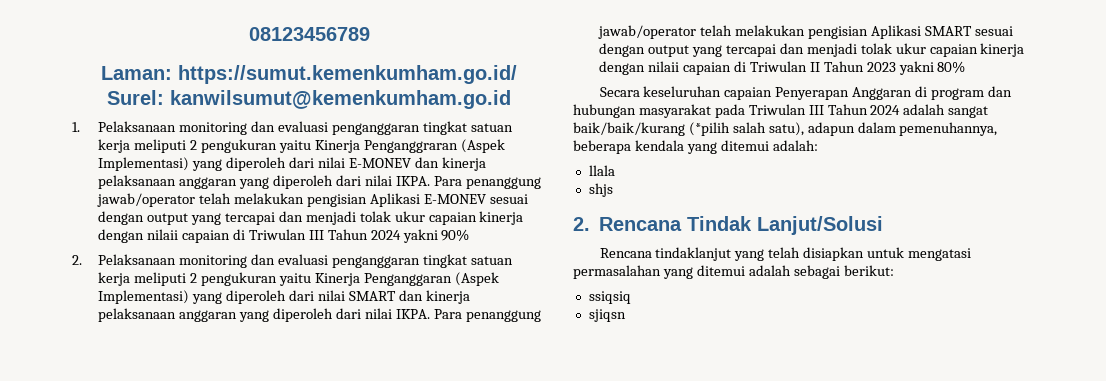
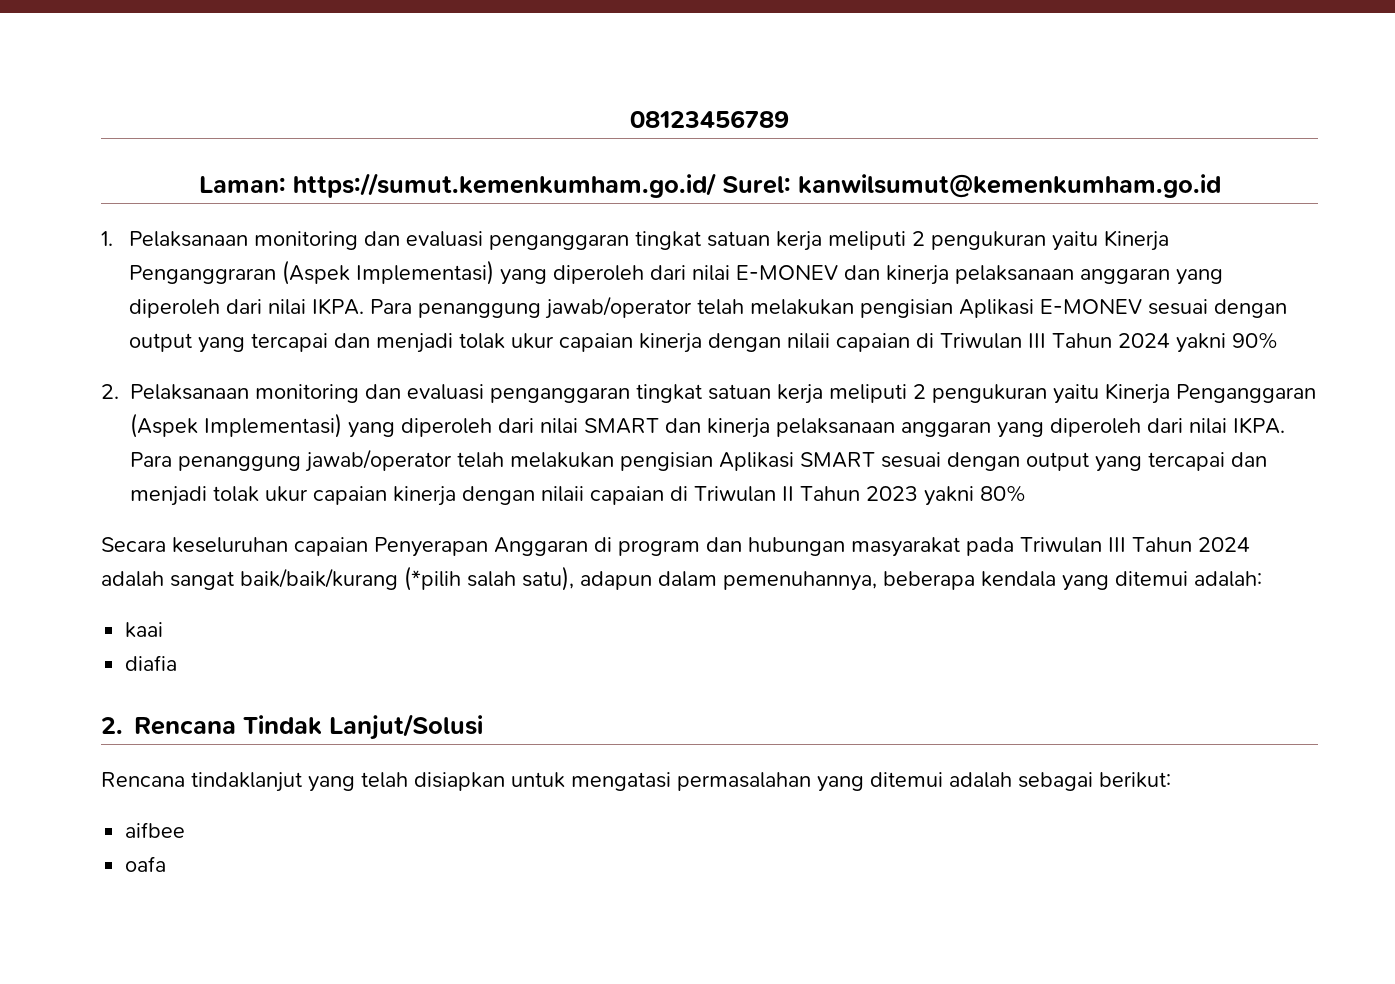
- llala
- shjs
+ kaai
+ diafia
- ssiqsiq
- sjiqsn
+ aifbee
+ oafa

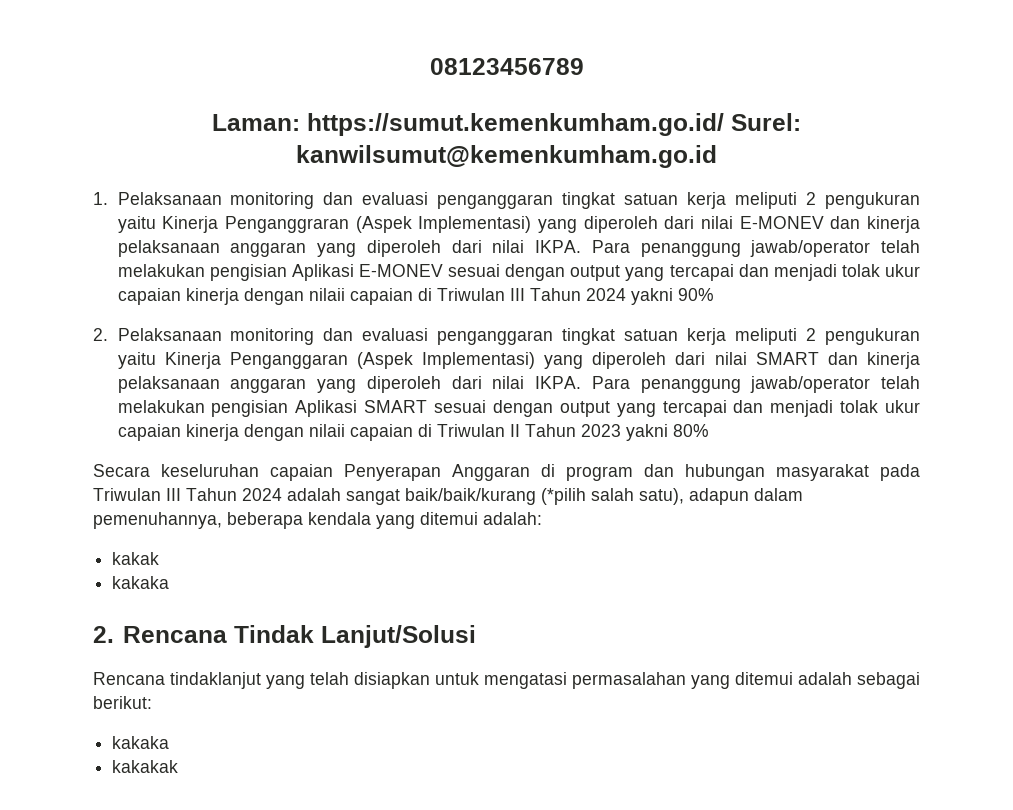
- kaai
- diafia
+ kakak
+ kakaka
  Rencana tindaklanjut yang telah disiapkan untuk mengatasi permasalahan yang ditemui adalah sebagai berikut:
- aifbee
- oafa
+ kakaka
+ kakakak

